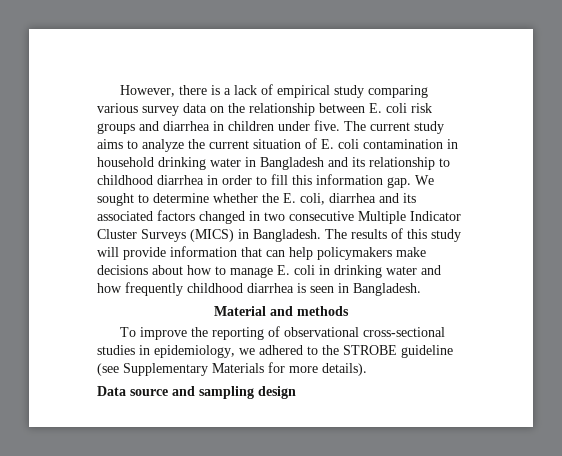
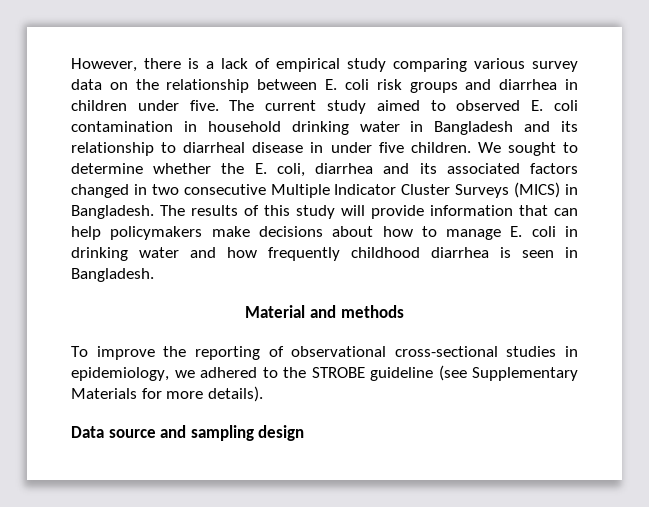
- The current study aims to analyze the current situation of E. coli contamination in household drinking water in Bangladesh and its relationship to childhood diarrhea in order to fill this information gap.
+ The current study aimed to observed E. coli contamination in household drinking water in Bangladesh and its relationship to diarrheal disease in under five children.

